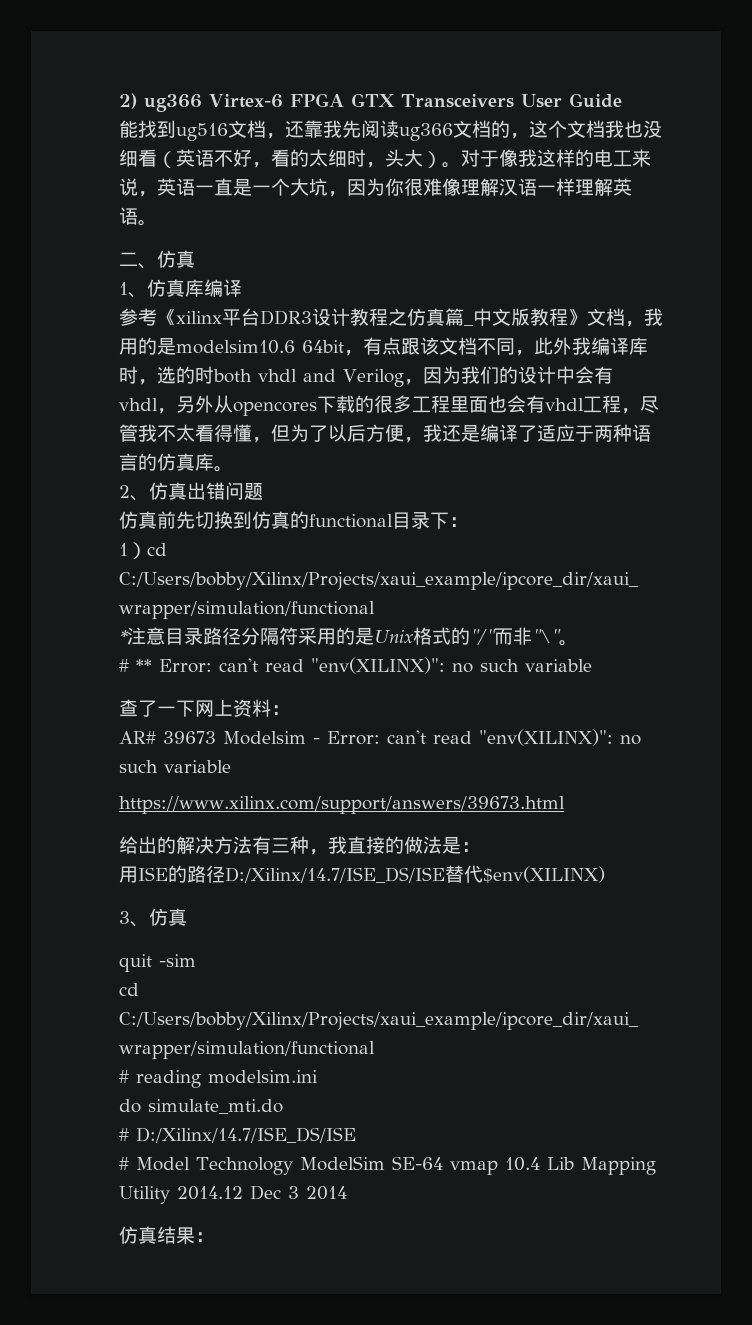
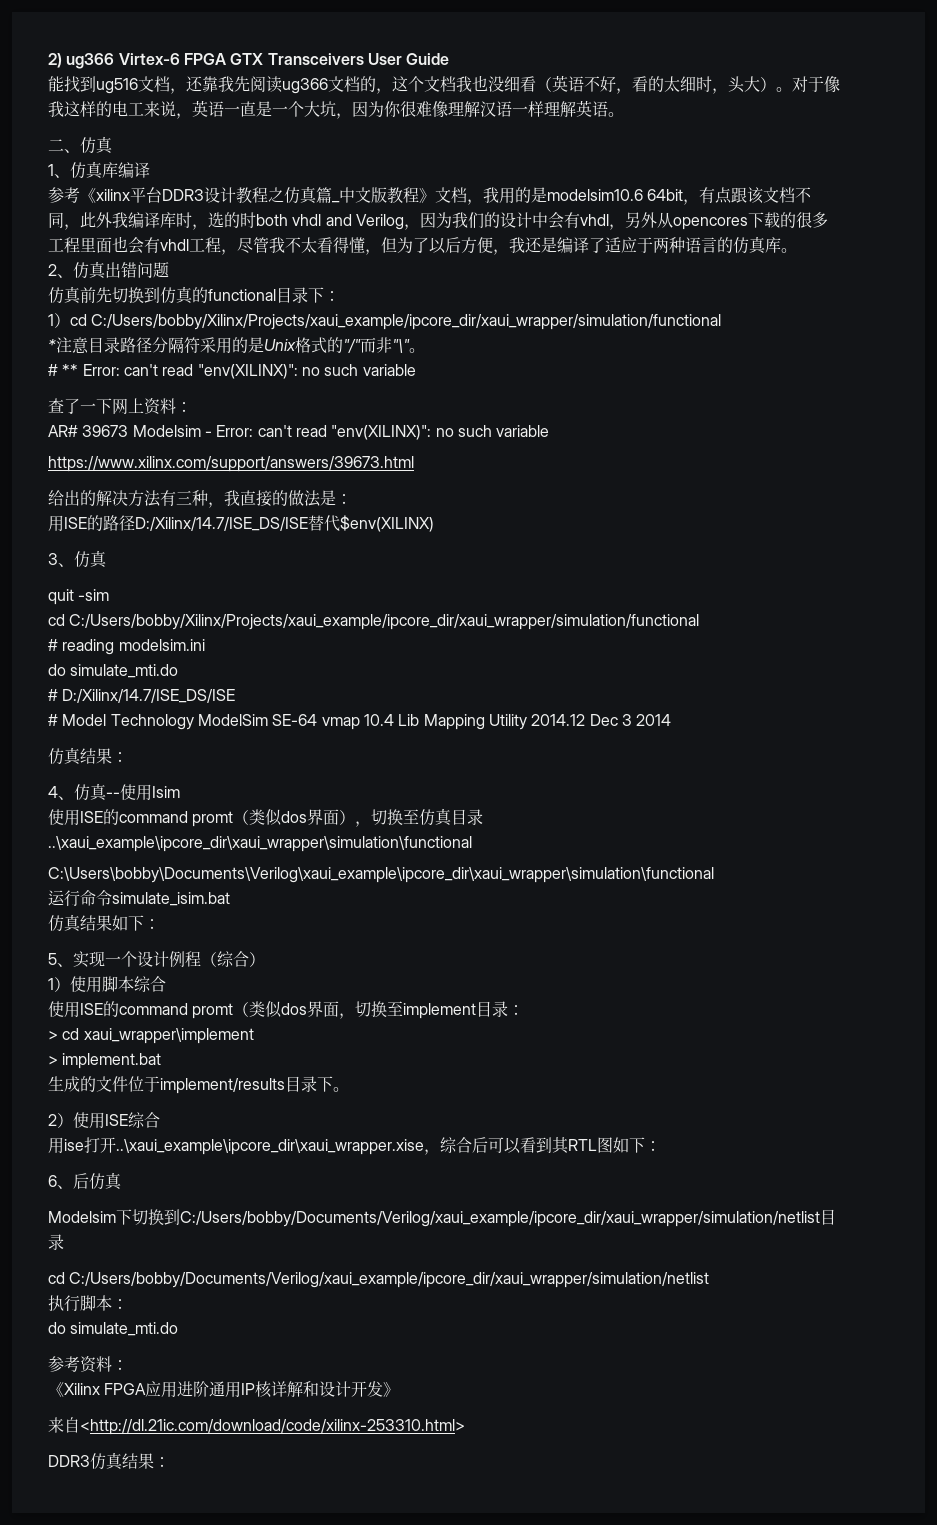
+ 4、仿真--使用Isim
+ 使用ISE的command promt（类似dos界面），切换至仿真目录..\xaui_example\ipcore_dir\xaui_wrapper\simulation\functional
+ C:\Users\bobby\Documents\Verilog\xaui_example\ipcore_dir\xaui_wrapper\simulation\functional
+ 运行命令simulate_isim.bat
+ 仿真结果如下：
+ 5、实现一个设计例程（综合）
+ 1）使用脚本综合
+ 使用ISE的command promt（类似dos界面，切换至implement目录：
+ > cd xaui_wrapper\implement
+ > implement.bat
+ 生成的文件位于implement/results目录下。
+ 2）使用ISE综合
+ 用ise打开..\xaui_example\ipcore_dir\xaui_wrapper.xise，综合后可以看到其RTL图如下：
+ 6、后仿真
+ Modelsim下切换到C:/Users/bobby/Documents/Verilog/xaui_example/ipcore_dir/xaui_wrapper/simulation/netlist目录
+ cd C:/Users/bobby/Documents/Verilog/xaui_example/ipcore_dir/xaui_wrapper/simulation/netlist
+ 执行脚本：
+ do simulate_mti.do
+ 参考资料：
+ 《Xilinx FPGA应用进阶通用IP核详解和设计开发》
+ 来自<http://dl.21ic.com/download/code/xilinx-253310.html>
+ DDR3仿真结果：

